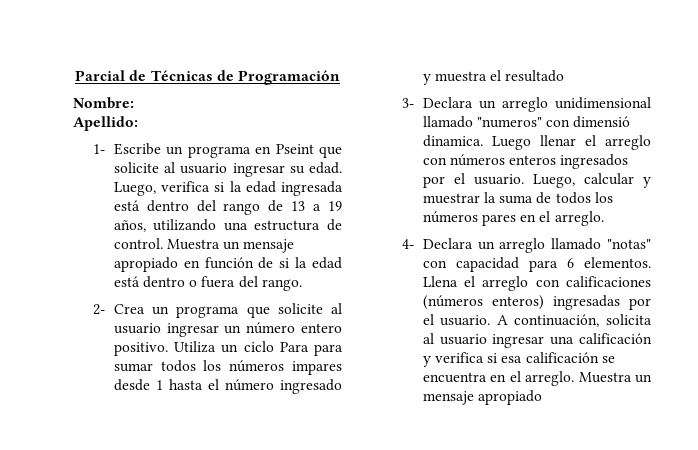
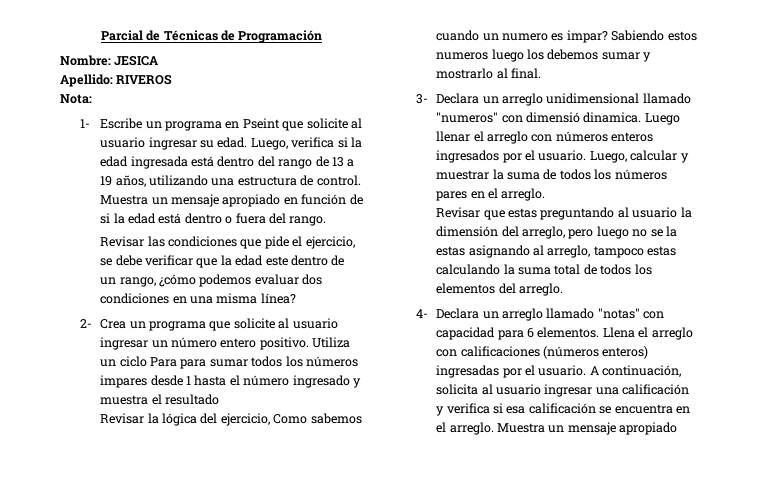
- Nombre:
+ Nombre: JESICA
- Apellido:
+ Apellido: RIVEROS
+ Nota:
+ Revisar las condiciones que pide el ejercicio, se debe verificar que la edad este dentro de un rango, ¿cómo podemos evaluar dos condiciones en una misma línea?
+ Revisar la lógica del ejercicio, Como sabemos cuando un numero es impar? Sabiendo estos numeros luego los debemos sumar y mostrarlo al final.
+ Revisar que estas preguntando al usuario la dimensión del arreglo, pero luego no se la estas asignando al arreglo, tampoco estas calculando la suma total de todos los elementos del arreglo.

